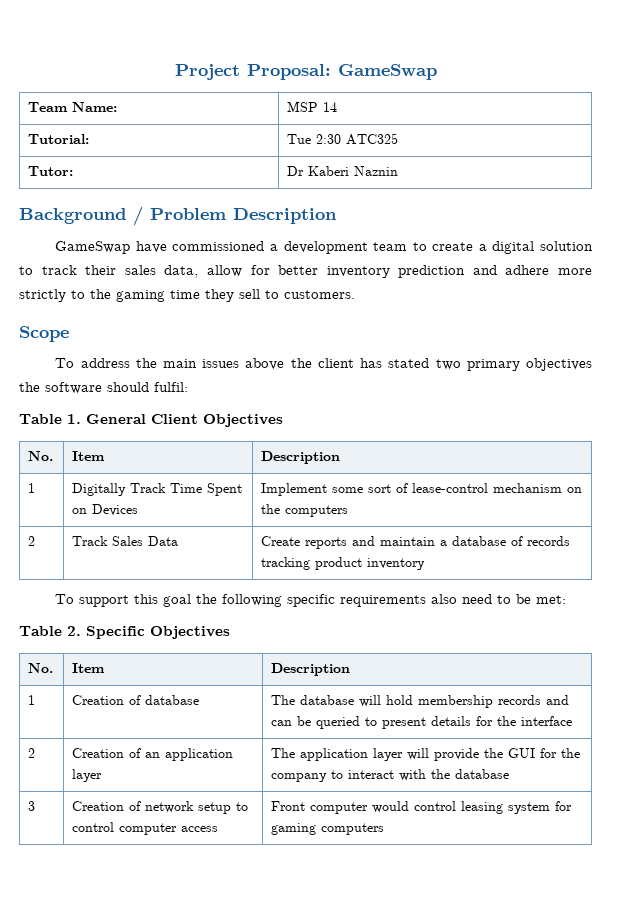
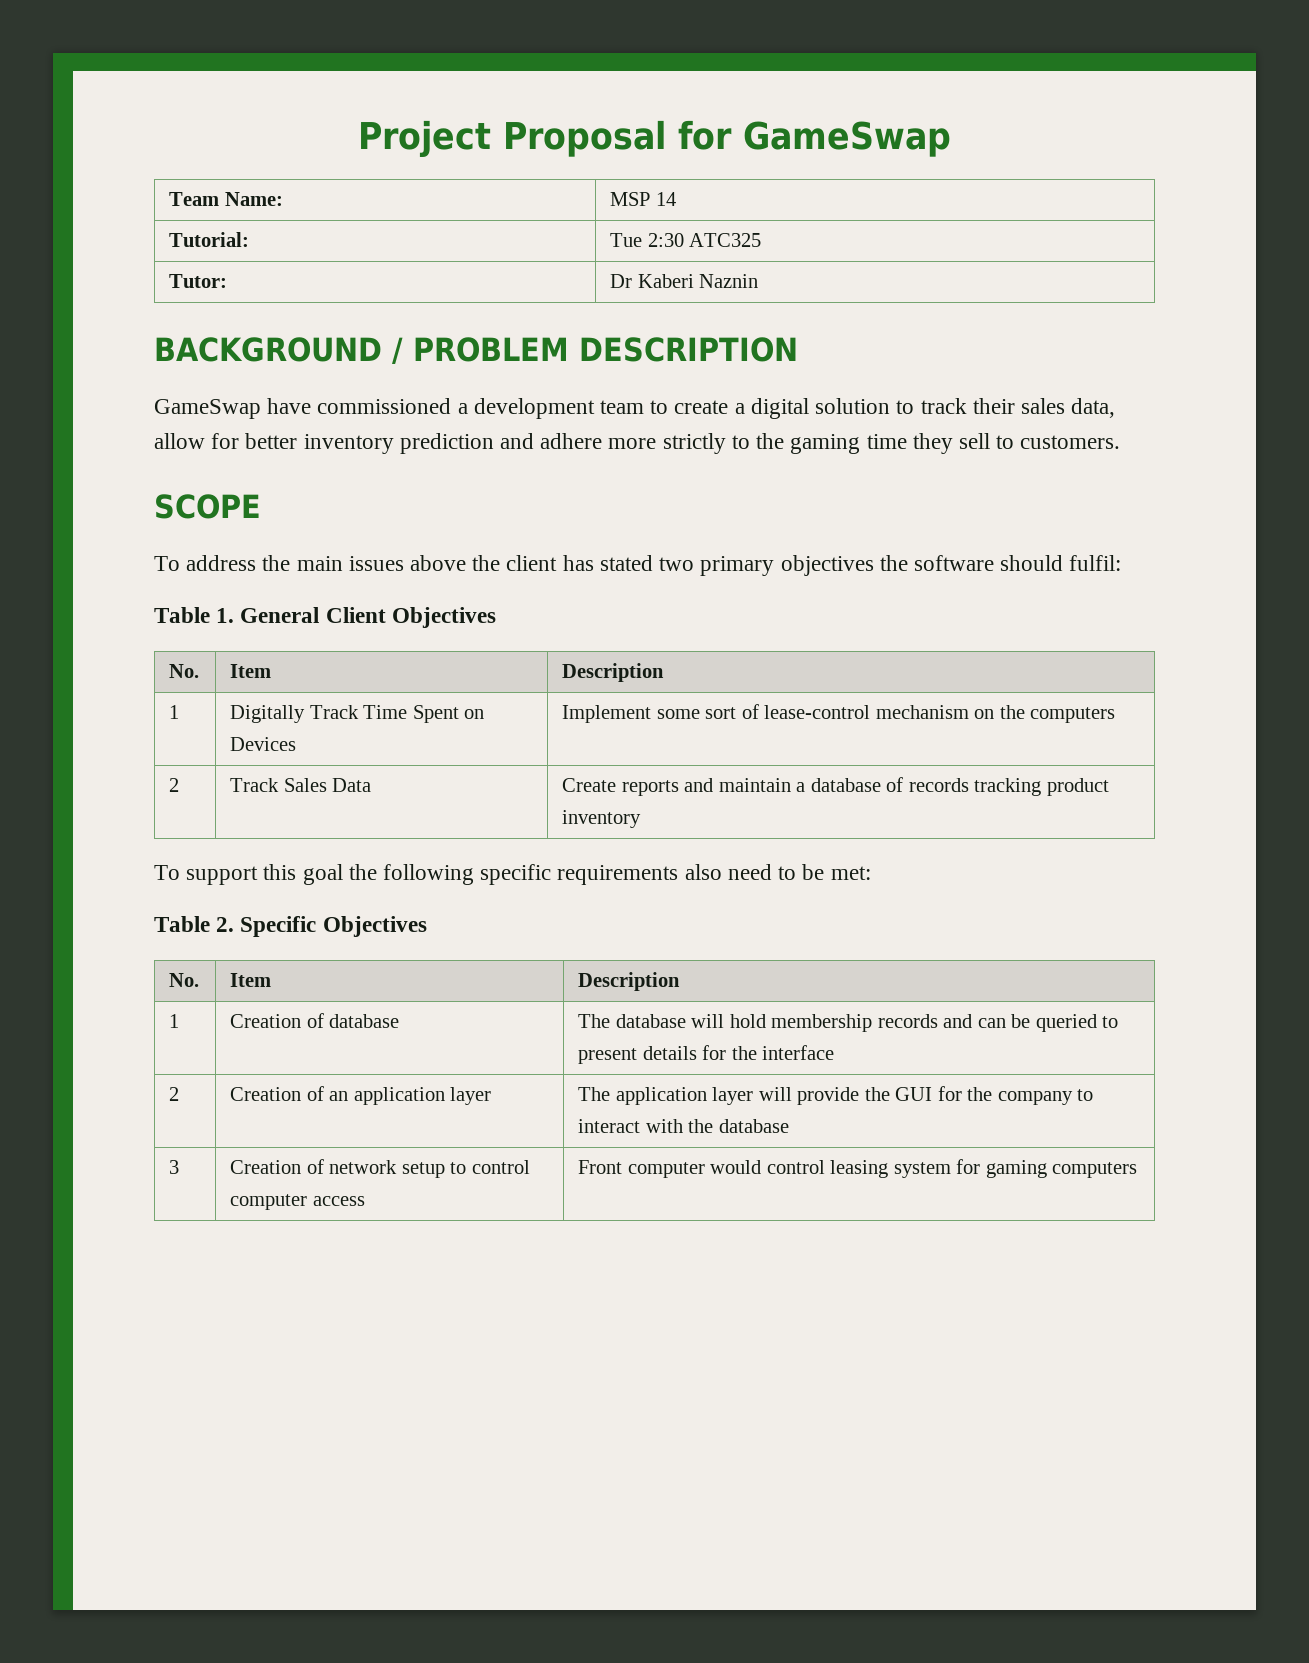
- Project Proposal: GameSwap
+ Project Proposal for GameSwap
- Background / Problem Description
+ BACKGROUND / PROBLEM DESCRIPTION
- Scope
+ SCOPE

